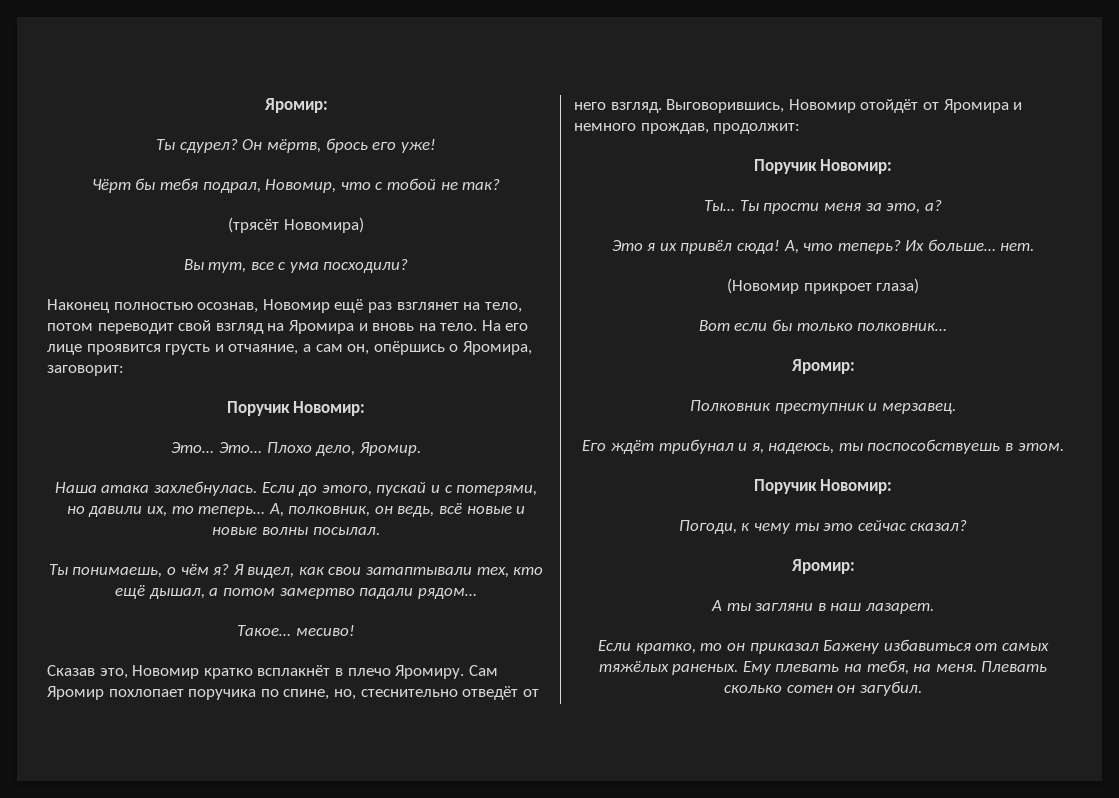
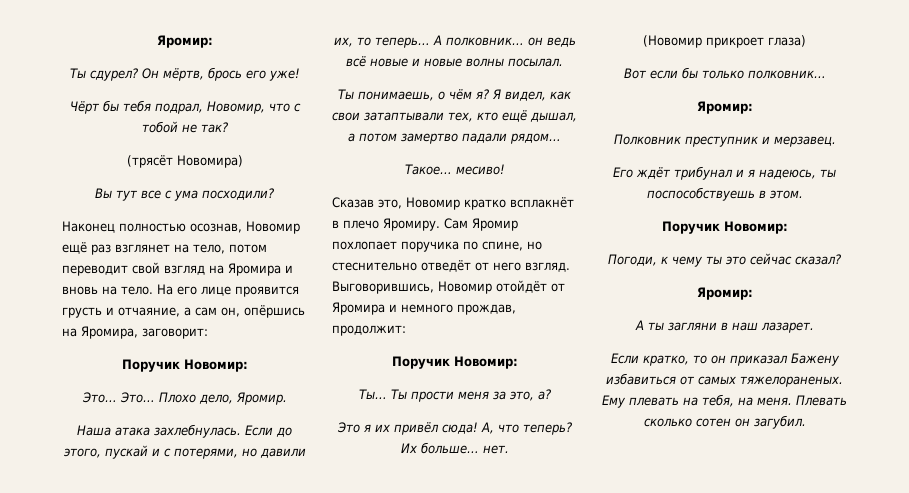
- Вы тут, все с ума посходили?
+ Вы тут все с ума посходили?
- На его лице проявится грусть и отчаяние, а сам он, опёршись о Яромира, заговорит:
+ На его лице проявится грусть и отчаяние, а сам он, опёршись на Яромира, заговорит:
- А, полковник, он ведь, всё новые и новые волны посылал.
+ А полковник… он ведь всё новые и новые волны посылал.
- Сам Яромир похлопает поручика по спине, но, стеснительно отведёт от него взгляд.
+ Сам Яромир похлопает поручика по спине, но стеснительно отведёт от него взгляд.
- Его ждёт трибунал и я, надеюсь, ты поспособствуешь в этом.
+ Его ждёт трибунал и я надеюсь, ты поспособствуешь в этом.
- Если кратко, то он приказал Бажену избавиться от самых тяжёлых раненых.
+ Если кратко, то он приказал Бажену избавиться от самых тяжелораненых.

